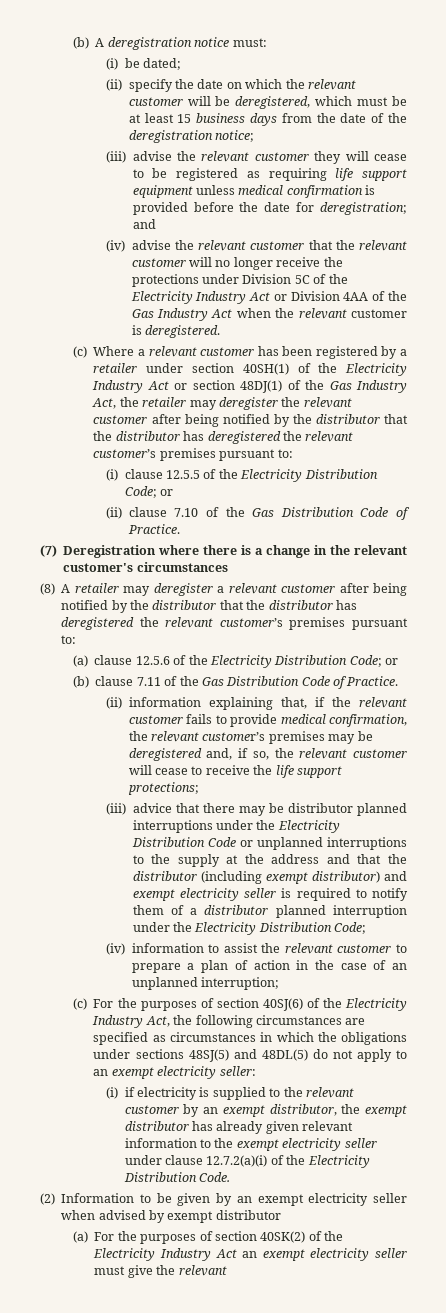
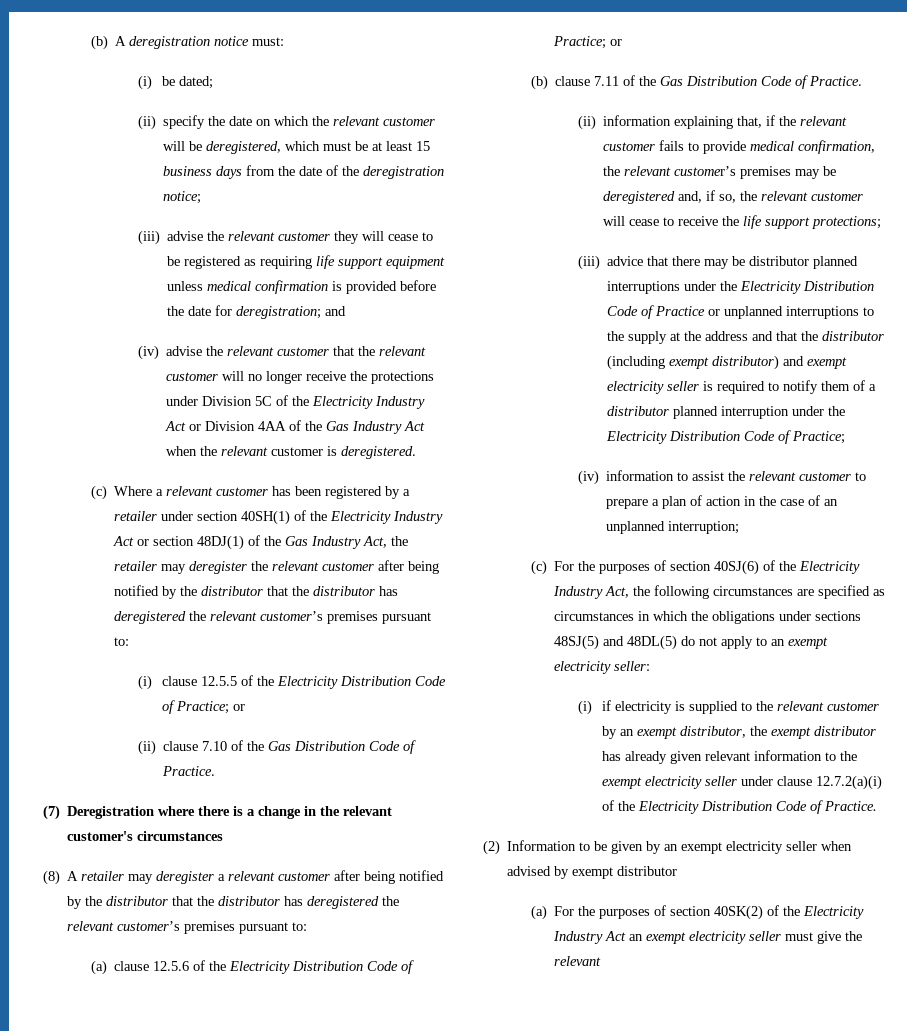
- (i) clause 12.5.5 of the Electricity Distribution Code; or
+ (i) clause 12.5.5 of the Electricity Distribution Code of Practice; or
- (a) clause 12.5.6 of the Electricity Distribution Code; or
+ (a) clause 12.5.6 of the Electricity Distribution Code of Practice; or
- (iii) advice that there may be distributor planned interruptions under the Electricity Distribution Code or unplanned interruptions to the supply at the address and that the distributor (including exempt distributor) and exempt electricity seller is required to notify them of a distributor planned interruption under the Electricity Distribution Code;
+ (iii) advice that there may be distributor planned interruptions under the Electricity Distribution Code of Practice or unplanned interruptions to the supply at the address and that the distributor (including exempt distributor) and exempt electricity seller is required to notify them of a distributor planned interruption under the Electricity Distribution Code of Practice;
- (i) if electricity is supplied to the relevant customer by an exempt distributor, the exempt distributor has already given relevant information to the exempt electricity seller under clause 12.7.2(a)(i) of the Electricity Distribution Code.
+ (i) if electricity is supplied to the relevant customer by an exempt distributor, the exempt distributor has already given relevant information to the exempt electricity seller under clause 12.7.2(a)(i) of the Electricity Distribution Code of Practice.

